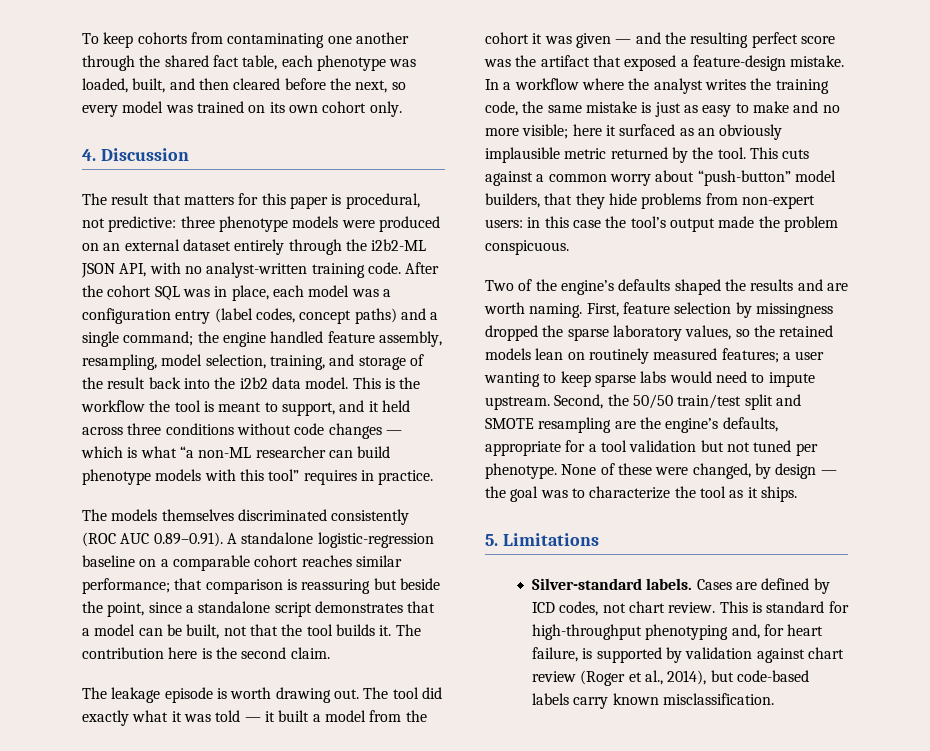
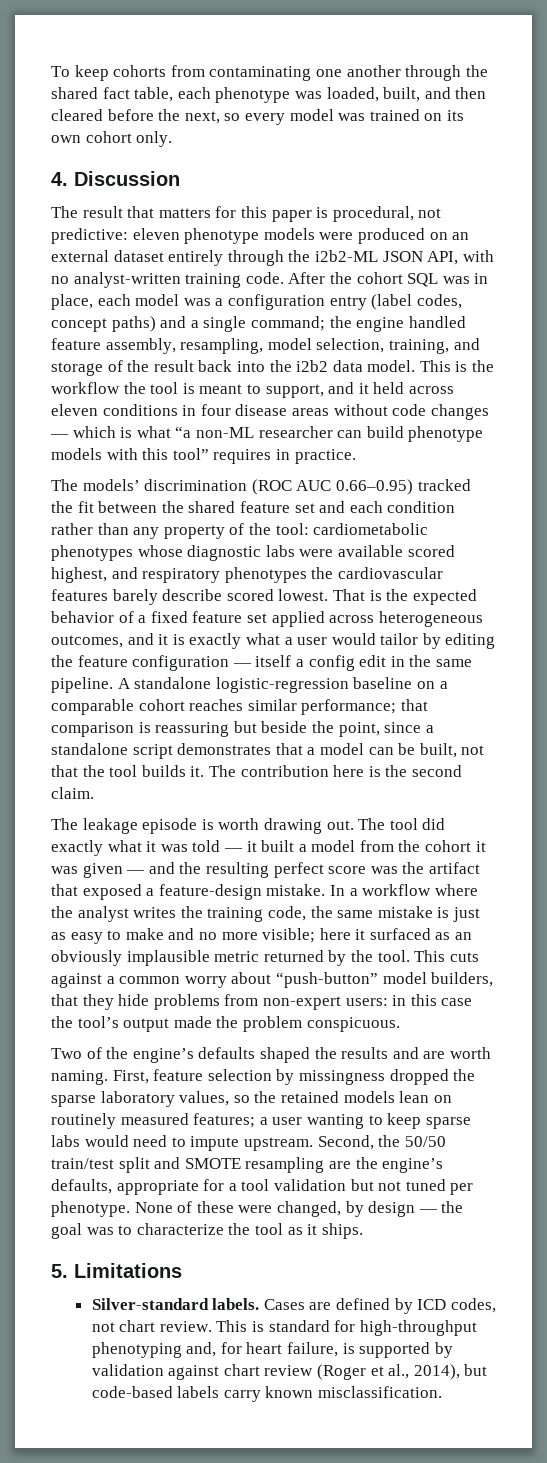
- The result that matters for this paper is procedural, not predictive: three phenotype models were produced on an external dataset entirely through the i2b2-ML JSON API, with no analyst-written training code.
+ The result that matters for this paper is procedural, not predictive: eleven phenotype models were produced on an external dataset entirely through the i2b2-ML JSON API, with no analyst-written training code.
- This is the workflow the tool is meant to support, and it held across three conditions without code changes — which is what “a non-ML researcher can build phenotype models with this tool” requires in practice.
+ This is the workflow the tool is meant to support, and it held across eleven conditions in four disease areas without code changes — which is what “a non-ML researcher can build phenotype models with this tool” requires in practice.
- The models themselves discriminated consistently (ROC AUC 0.89–0.91). A standalone logistic-regression baseline on a comparable cohort reaches similar performance; that comparison is reassuring but beside the point, since a standalone script demonstrates that a model can be built, not that the tool builds it.
+ The models’ discrimination (ROC AUC 0.66–0.95) tracked the fit between the shared feature set and each condition rather than any property of the tool: cardiometabolic phenotypes whose diagnostic labs were available scored highest, and respiratory phenotypes the cardiovascular features barely describe scored lowest. That is the expected behavior of a fixed feature set applied across heterogeneous outcomes, and it is exactly what a user would tailor by editing the feature configuration — itself a config edit in the same pipeline. A standalone logistic-regression baseline on a comparable cohort reaches similar performance; that comparison is reassuring but beside the point, since a standalone script demonstrates that a model can be built, not that the tool builds it.

